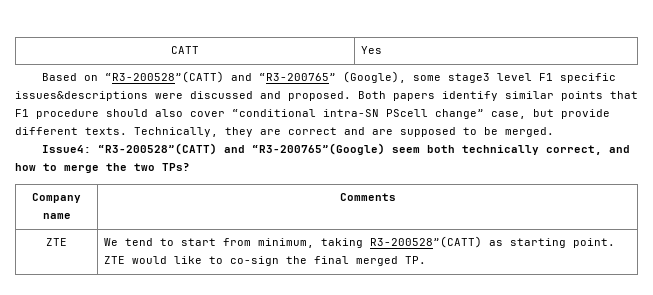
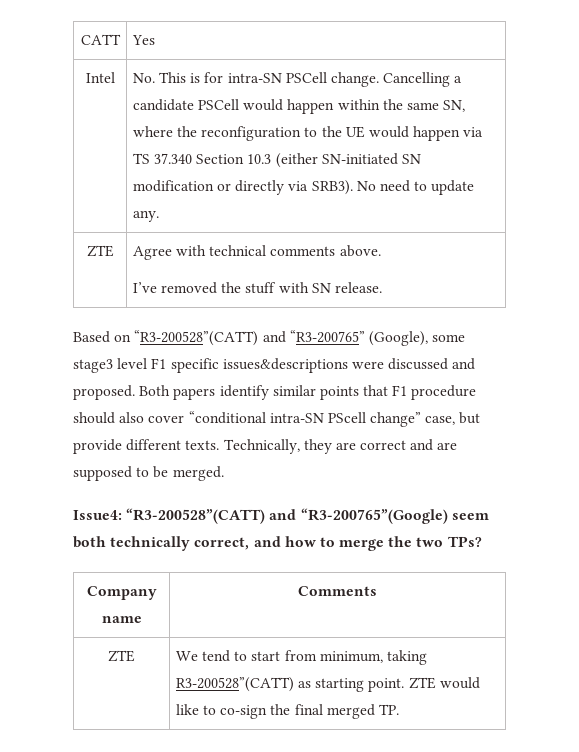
+ Intel | No. This is for intra-SN PSCell change. Cancelling a candidate PSCell would happen within the same SN, where the reconfiguration to the UE would happen via TS 37.340 Section 10.3 (either SN-initiated SN modification or directly via SRB3). No need to update any.
+ ZTE | Agree with technical comments above.
+ I’ve removed the stuff with SN release.

